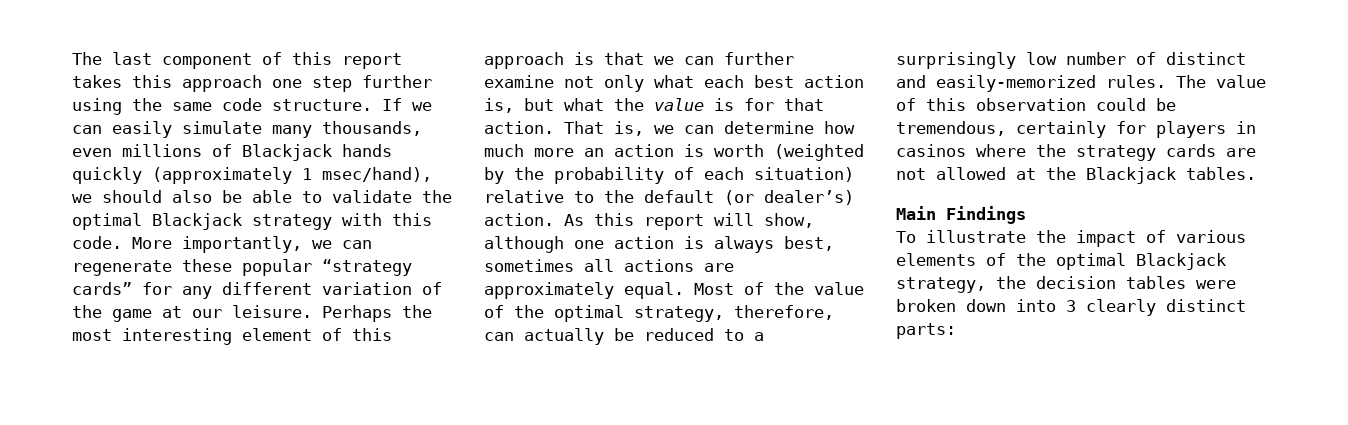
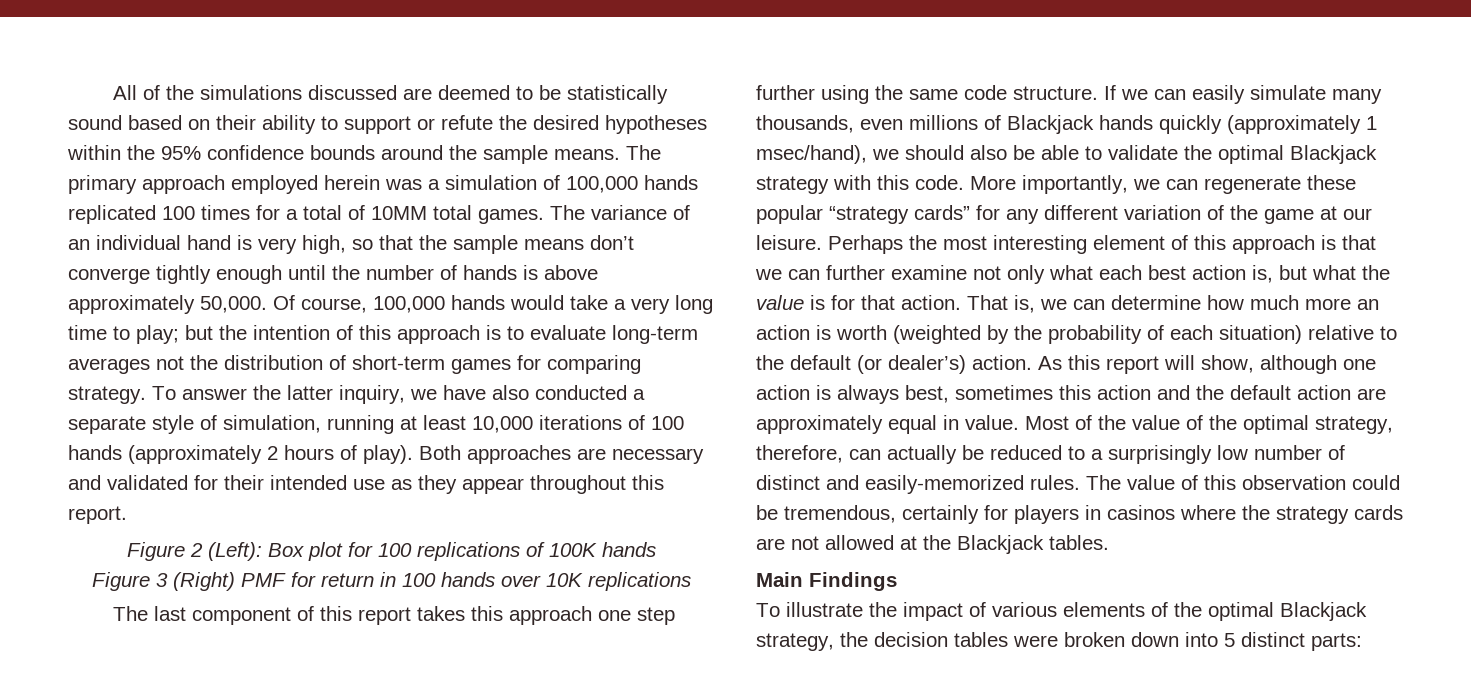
+ All of the simulations discussed are deemed to be statistically sound based on their ability to support or refute the desired hypotheses within the 95% confidence bounds around the sample means. The primary approach employed herein was a simulation of 100,000 hands replicated 100 times for a total of 10MM total games. The variance of an individual hand is very high, so that the sample means don’t converge tightly enough until the number of hands is above approximately 50,000. Of course, 100,000 hands would take a very long time to play; but the intention of this approach is to evaluate long-term averages not the distribution of short-term games for comparing strategy. To answer the latter inquiry, we have also conducted a separate style of simulation, running at least 10,000 iterations of 100 hands (approximately 2 hours of play). Both approaches are necessary and validated for their intended use as they appear throughout this report.
+ Figure 2 (Left): Box plot for 100 replications of 100K hands
+ Figure 3 (Right) PMF for return in 100 hands over 10K replications
- As this report will show, although one action is always best, sometimes all actions are approximately equal.
+ As this report will show, although one action is always best, sometimes this action and the default action are approximately equal in value.
- To illustrate the impact of various elements of the optimal Blackjack strategy, the decision tables were broken down into 3 clearly distinct parts:
+ To illustrate the impact of various elements of the optimal Blackjack strategy, the decision tables were broken down into 5 distinct parts:

